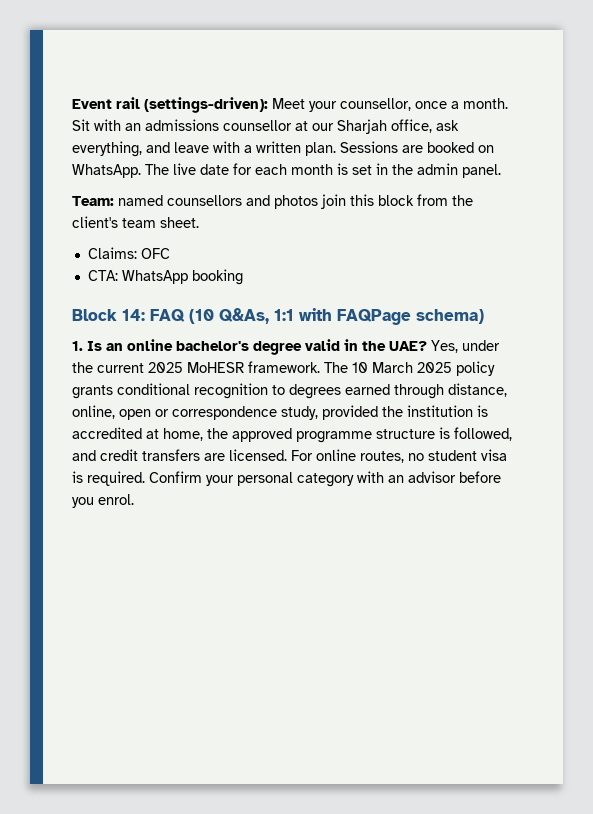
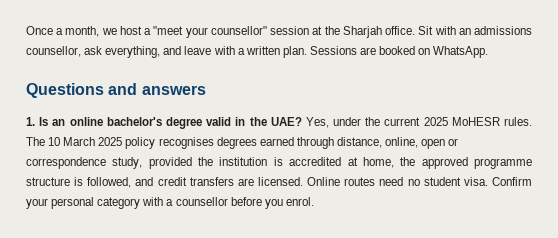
- Event rail (settings-driven): Meet your counsellor, once a month. Sit with an admissions counsellor at our Sharjah office, ask everything, and leave with a written plan.
+ Once a month, we host a "meet your counsellor" session at the Sharjah office. Sit with an admissions counsellor, ask everything, and leave with a written plan.
- Sessions are booked on WhatsApp. The live date for each month is set in the admin panel.
- Team: named counsellors and photos join this block from the client's team sheet.
- Claims: OFC
- CTA: WhatsApp booking
- Block 14: FAQ (10 Q&As, 1:1 with FAQPage schema)
+ Sessions are booked on WhatsApp.
+ Questions and answers
- Yes, under the current 2025 MoHESR framework.
+ Yes, under the current 2025 MoHESR rules.
- The 10 March 2025 policy grants conditional recognition to degrees earned through distance, online, open or correspondence study, provided the institution is accredited at home, the approved programme structure is followed, and credit transfers are licensed.
+ The 10 March 2025 policy recognises degrees earned through distance, online, open or correspondence study, provided the institution is accredited at home, the approved programme structure is followed, and credit transfers are licensed.
- For online routes, no student visa is required.
+ Online routes need no student visa.
- Confirm your personal category with an advisor before you enrol.
+ Confirm your personal category with a counsellor before you enrol.

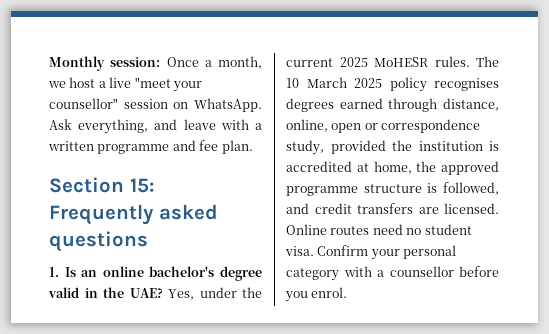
- Once a month, we host a "meet your counsellor" session at the Sharjah office. Sit with an admissions counsellor, ask everything, and leave with a written plan. Sessions are booked on WhatsApp.
- Questions and answers
+ Monthly session: Once a month, we host a live "meet your counsellor" session on WhatsApp. Ask everything, and leave with a written programme and fee plan.
+ Section 15: Frequently asked questions

